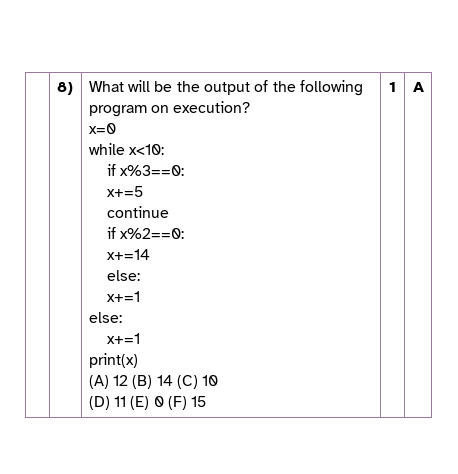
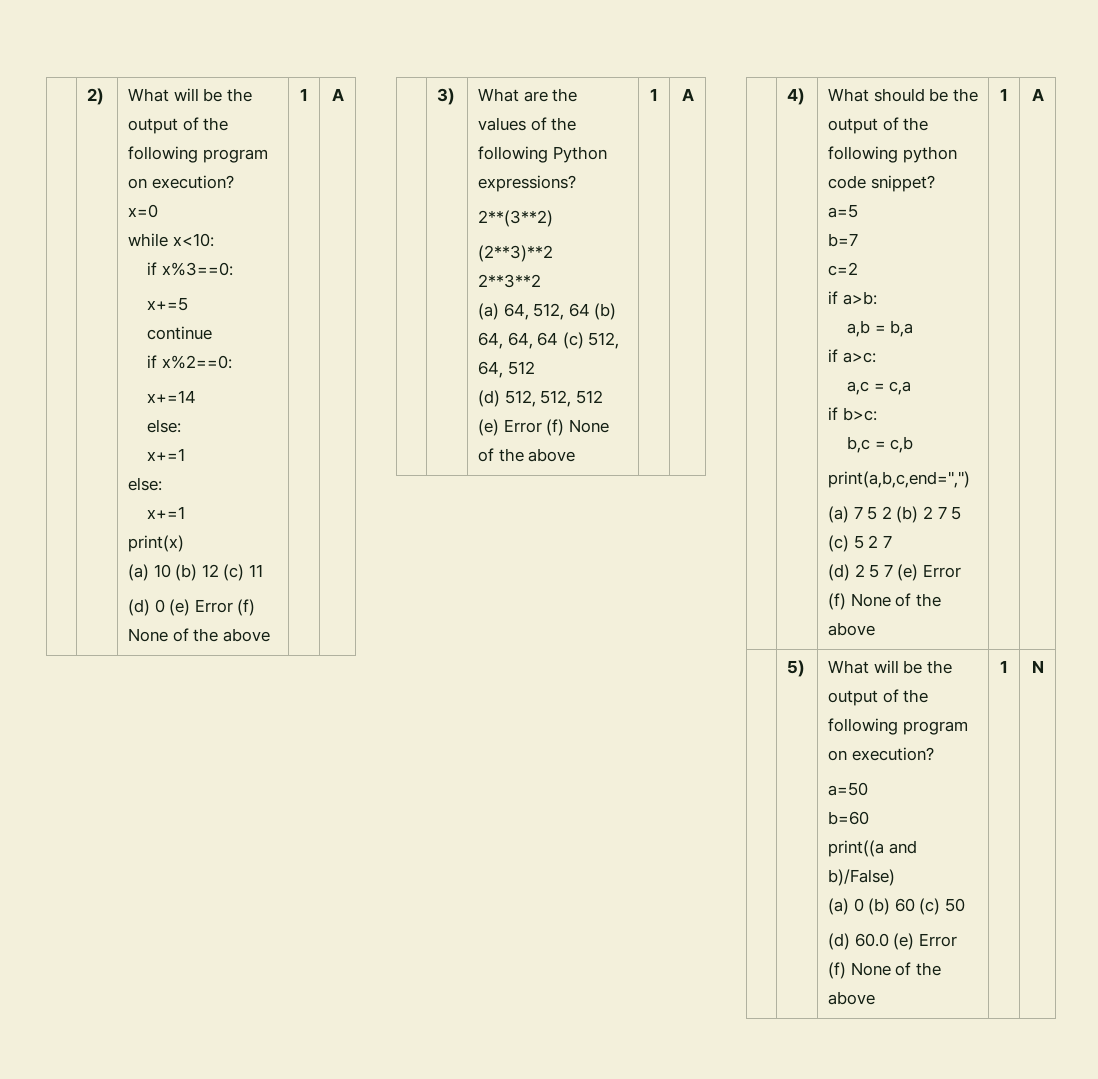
- 8)
+ 2)
- (A) 12 (B) 14 (C) 10
- (D) 11 (E) 0 (F) 15 | 1 | A
+ (a) 10 (b) 12 (c) 11
+ (d) 0 (e) Error (f) None of the above | 1 | A
+ | 3) | What are the values of the following Python expressions?
+ 2**(3**2)
+ (2**3)**2
+ 2**3**2
+ (a) 64, 512, 64 (b) 64, 64, 64 (c) 512, 64, 512
+ (d) 512, 512, 512 (e) Error (f) None of the above | 1 | A
+ | 4) | What should be the output of the following python code snippet?
+ a=5
+ b=7
+ c=2
+ if a>b:
+ a,b = b,a
+ if a>c:
+ a,c = c,a
+ if b>c:
+ b,c = c,b
+ print(a,b,c,end=",")
+ (a) 7 5 2 (b) 2 7 5 (c) 5 2 7
+ (d) 2 5 7 (e) Error (f) None of the above | 1 | A
+ | 5) | What will be the output of the following program on execution?
+ a=50
+ b=60
+ print((a and b)/False)
+ (a) 0 (b) 60 (c) 50
+ (d) 60.0 (e) Error (f) None of the above | 1 | N

